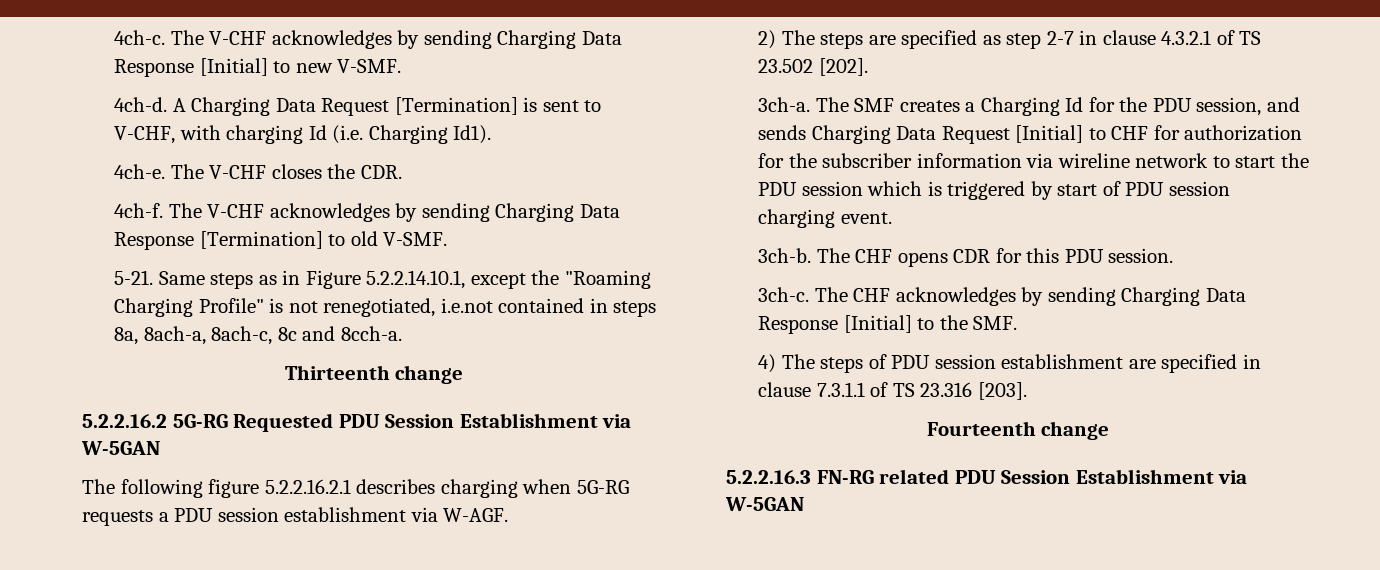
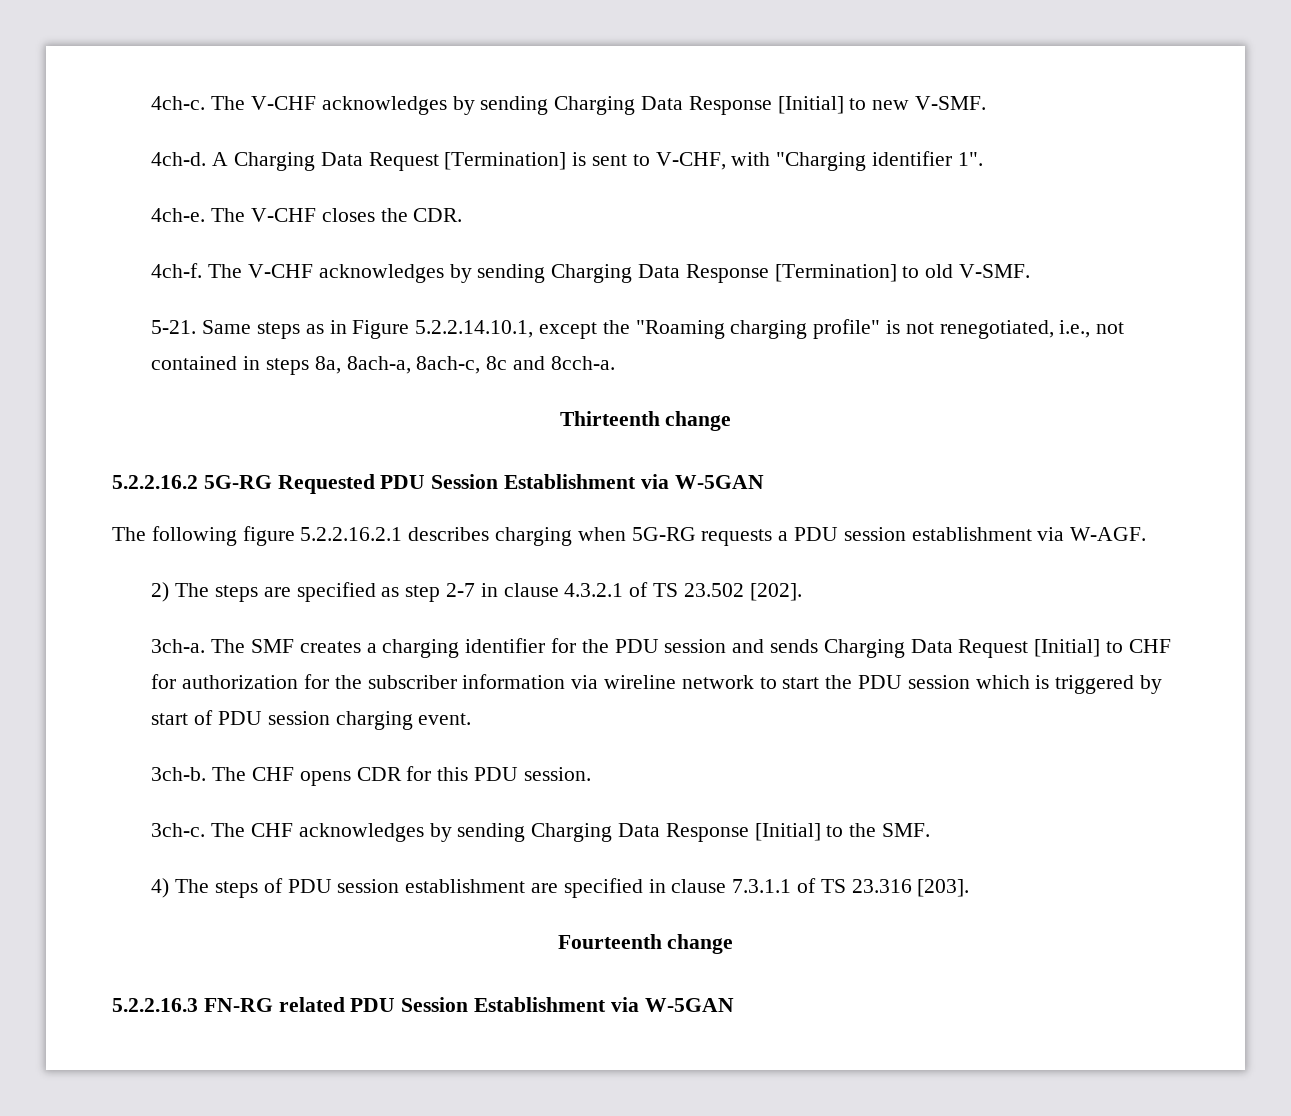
- A Charging Data Request [Termination] is sent to V-CHF, with charging Id (i.e. Charging Id1).
+ A Charging Data Request [Termination] is sent to V-CHF, with "Charging identifier 1".
- Same steps as in Figure 5.2.2.14.10.1, except the "Roaming Charging Profile" is not renegotiated, i.e.not contained in steps 8a, 8ach-a, 8ach-c, 8c and 8cch-a.
+ Same steps as in Figure 5.2.2.14.10.1, except the "Roaming charging profile" is not renegotiated, i.e., not contained in steps 8a, 8ach-a, 8ach-c, 8c and 8cch-a.
- The SMF creates a Charging Id for the PDU session, and sends Charging Data Request [Initial] to CHF for authorization for the subscriber information via wireline network to start the PDU session which is triggered by start of PDU session charging event.
+ The SMF creates a charging identifier for the PDU session and sends Charging Data Request [Initial] to CHF for authorization for the subscriber information via wireline network to start the PDU session which is triggered by start of PDU session charging event.

